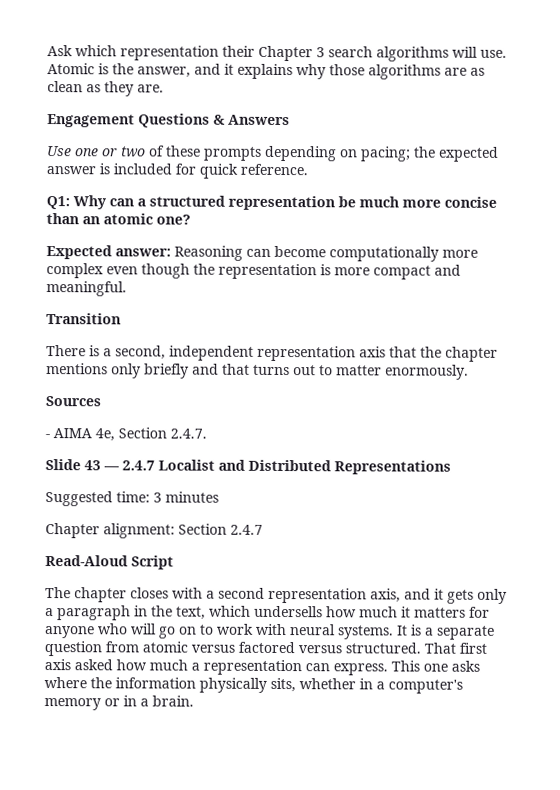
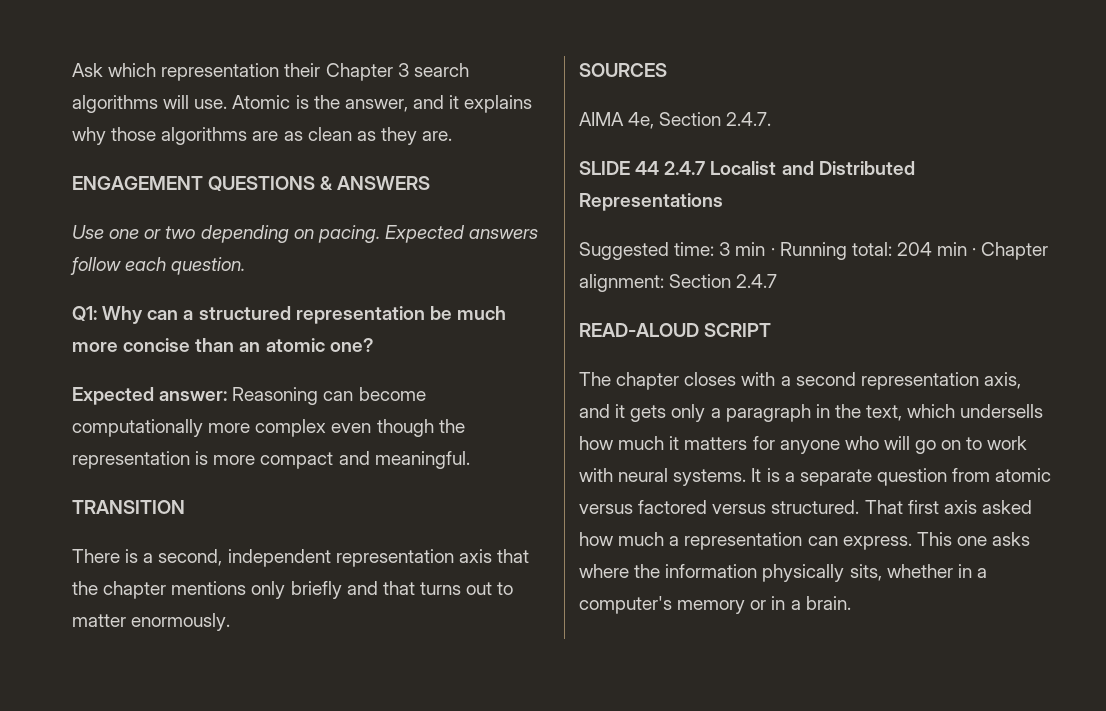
- Engagement Questions & Answers
+ ENGAGEMENT QUESTIONS & ANSWERS
- Use one or two of these prompts depending on pacing; the expected answer is included for quick reference.
+ Use one or two depending on pacing. Expected answers follow each question.
- Transition
+ TRANSITION
- Sources
- - AIMA 4e, Section 2.4.7.
+ SOURCES
+ AIMA 4e, Section 2.4.7.
- Slide 43 — 2.4.7 Localist and Distributed Representations
+ SLIDE 44 2.4.7 Localist and Distributed Representations
- Suggested time: 3 minutes
- Chapter alignment: Section 2.4.7
+ Suggested time: 3 min · Running total: 204 min · Chapter alignment: Section 2.4.7
- Read-Aloud Script
+ READ-ALOUD SCRIPT

